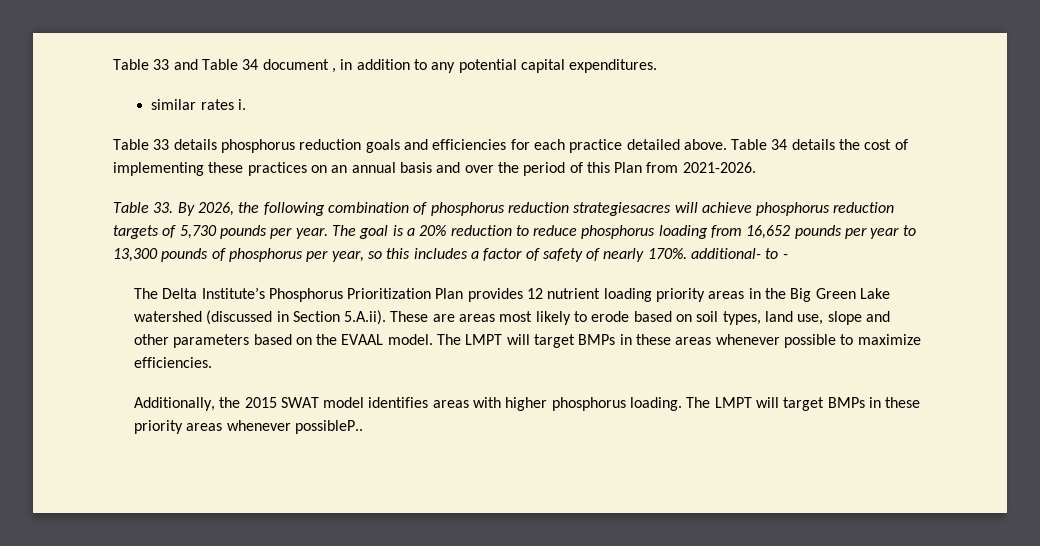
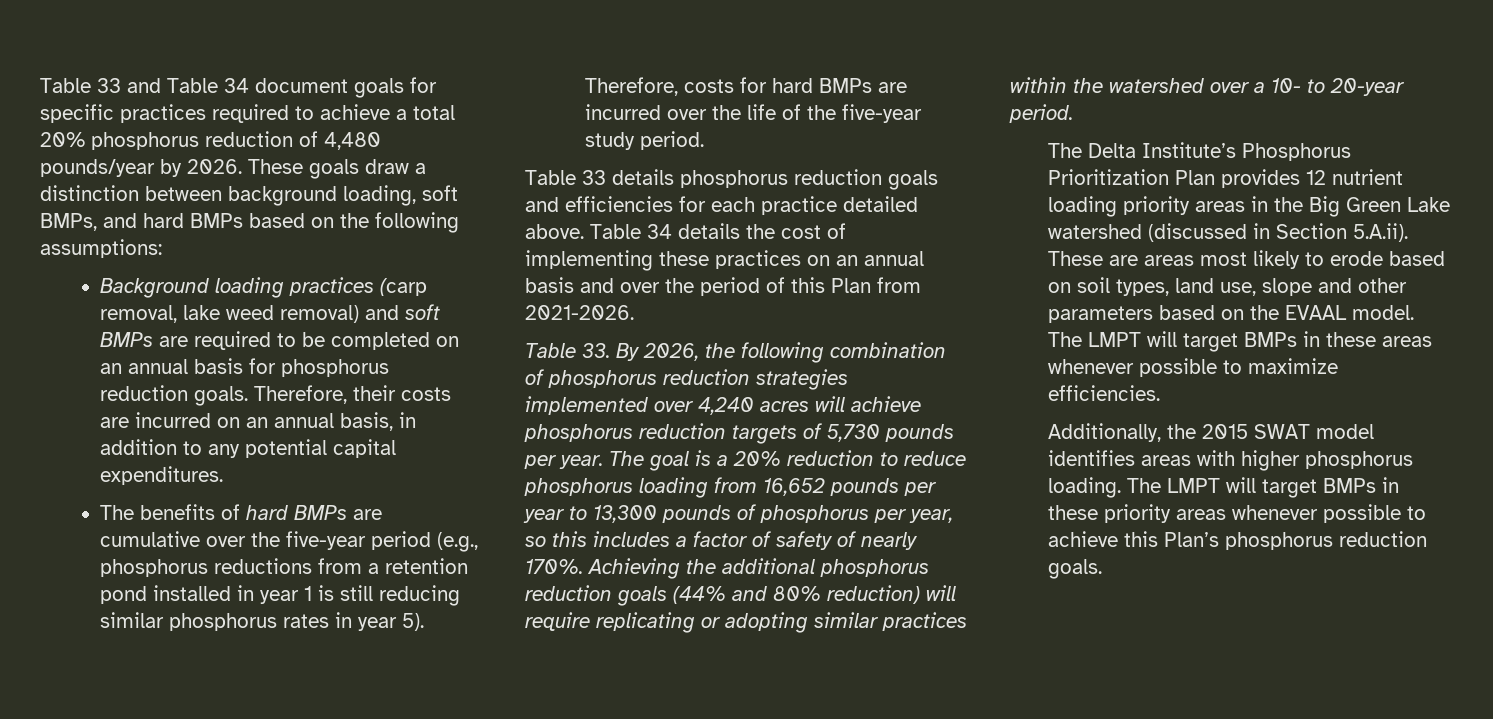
- Table 33 and Table 34 document , in addition to any potential capital expenditures.
+ Table 33 and Table 34 document goals for specific practices required to achieve a total 20% phosphorus reduction of 4,480 pounds/year by 2026. These goals draw a distinction between background loading, soft BMPs, and hard BMPs based on the following assumptions:
+ Background loading practices (carp removal, lake weed removal) and soft BMPs are required to be completed on an annual basis for phosphorus reduction goals. Therefore, their costs are incurred on an annual basis, in addition to any potential capital expenditures.
- similar rates i.
+ The benefits of hard BMPs are cumulative over the five-year period (e.g., phosphorus reductions from a retention pond installed in year 1 is still reducing similar phosphorus rates in year 5). Therefore, costs for hard BMPs are incurred over the life of the five-year study period.
- Table 33. By 2026, the following combination of phosphorus reduction strategiesacres will achieve phosphorus reduction targets of 5,730 pounds per year.
+ Table 33. By 2026, the following combination of phosphorus reduction strategies implemented over 4,240 acres will achieve phosphorus reduction targets of 5,730 pounds per year.
- The goal is a 20% reduction to reduce phosphorus loading from 16,652 pounds per year to 13,300 pounds of phosphorus per year, so this includes a factor of safety of nearly 170%. additional- to -
+ The goal is a 20% reduction to reduce phosphorus loading from 16,652 pounds per year to 13,300 pounds of phosphorus per year, so this includes a factor of safety of nearly 170%. Achieving the additional phosphorus reduction goals (44% and 80% reduction) will require replicating or adopting similar practices within the watershed over a 10- to 20-year period.
- The LMPT will target BMPs in these priority areas whenever possibleP..
+ The LMPT will target BMPs in these priority areas whenever possible to achieve this Plan’s phosphorus reduction goals.

